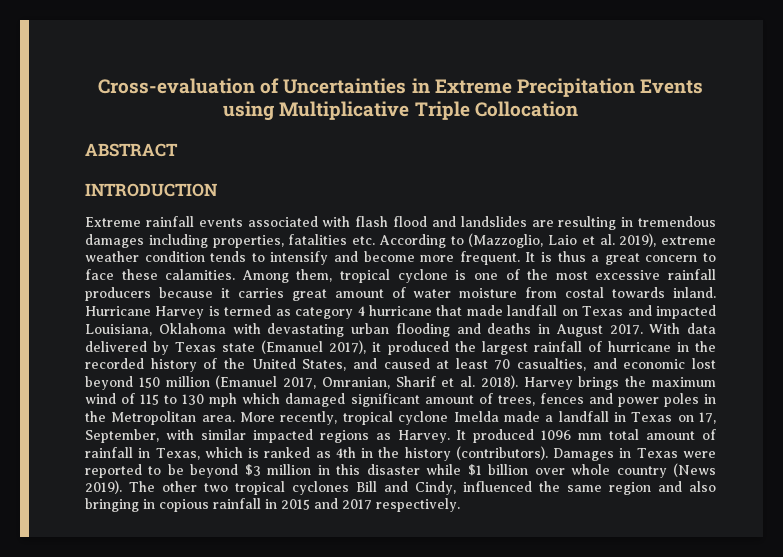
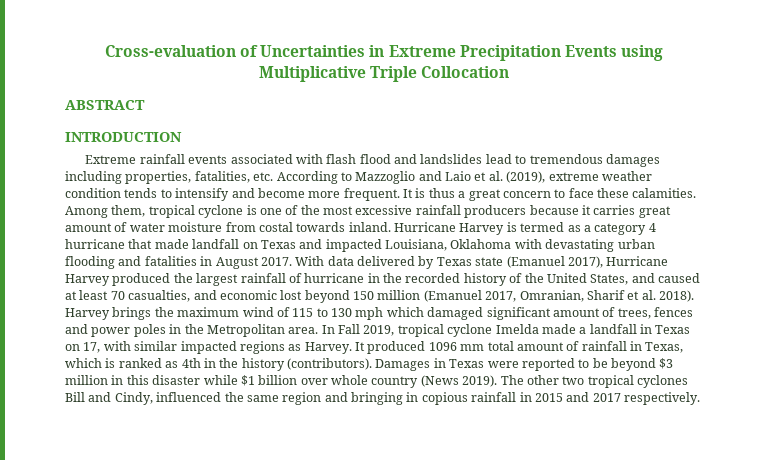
- Extreme rainfall events associated with flash flood and landslides are resulting in tremendous damages including properties, fatalities etc. According to (Mazzoglio, Laio et al. 2019), extreme weather condition tends to intensify and become more frequent.
+ Extreme rainfall events associated with flash flood and landslides lead to tremendous damages including properties, fatalities, etc. According to Mazzoglio and Laio et al. (2019), extreme weather condition tends to intensify and become more frequent.
- Hurricane Harvey is termed as category 4 hurricane that made landfall on Texas and impacted Louisiana, Oklahoma with devastating urban flooding and deaths in August 2017.
+ Hurricane Harvey is termed as a category 4 hurricane that made landfall on Texas and impacted Louisiana, Oklahoma with devastating urban flooding and fatalities in August 2017.
- With data delivered by Texas state (Emanuel 2017), it produced the largest rainfall of hurricane in the recorded history of the United States, and caused at least 70 casualties, and economic lost beyond 150 million (Emanuel 2017, Omranian, Sharif et al. 2018).
+ With data delivered by Texas state (Emanuel 2017), Hurricane Harvey produced the largest rainfall of hurricane in the recorded history of the United States, and caused at least 70 casualties, and economic lost beyond 150 million (Emanuel 2017, Omranian, Sharif et al. 2018).
- More recently, tropical cyclone Imelda made a landfall in Texas on 17, September, with similar impacted regions as Harvey.
+ In Fall 2019, tropical cyclone Imelda made a landfall in Texas on 17, with similar impacted regions as Harvey.
- The other two tropical cyclones Bill and Cindy, influenced the same region and also bringing in copious rainfall in 2015 and 2017 respectively.
+ The other two tropical cyclones Bill and Cindy, influenced the same region and bringing in copious rainfall in 2015 and 2017 respectively.

